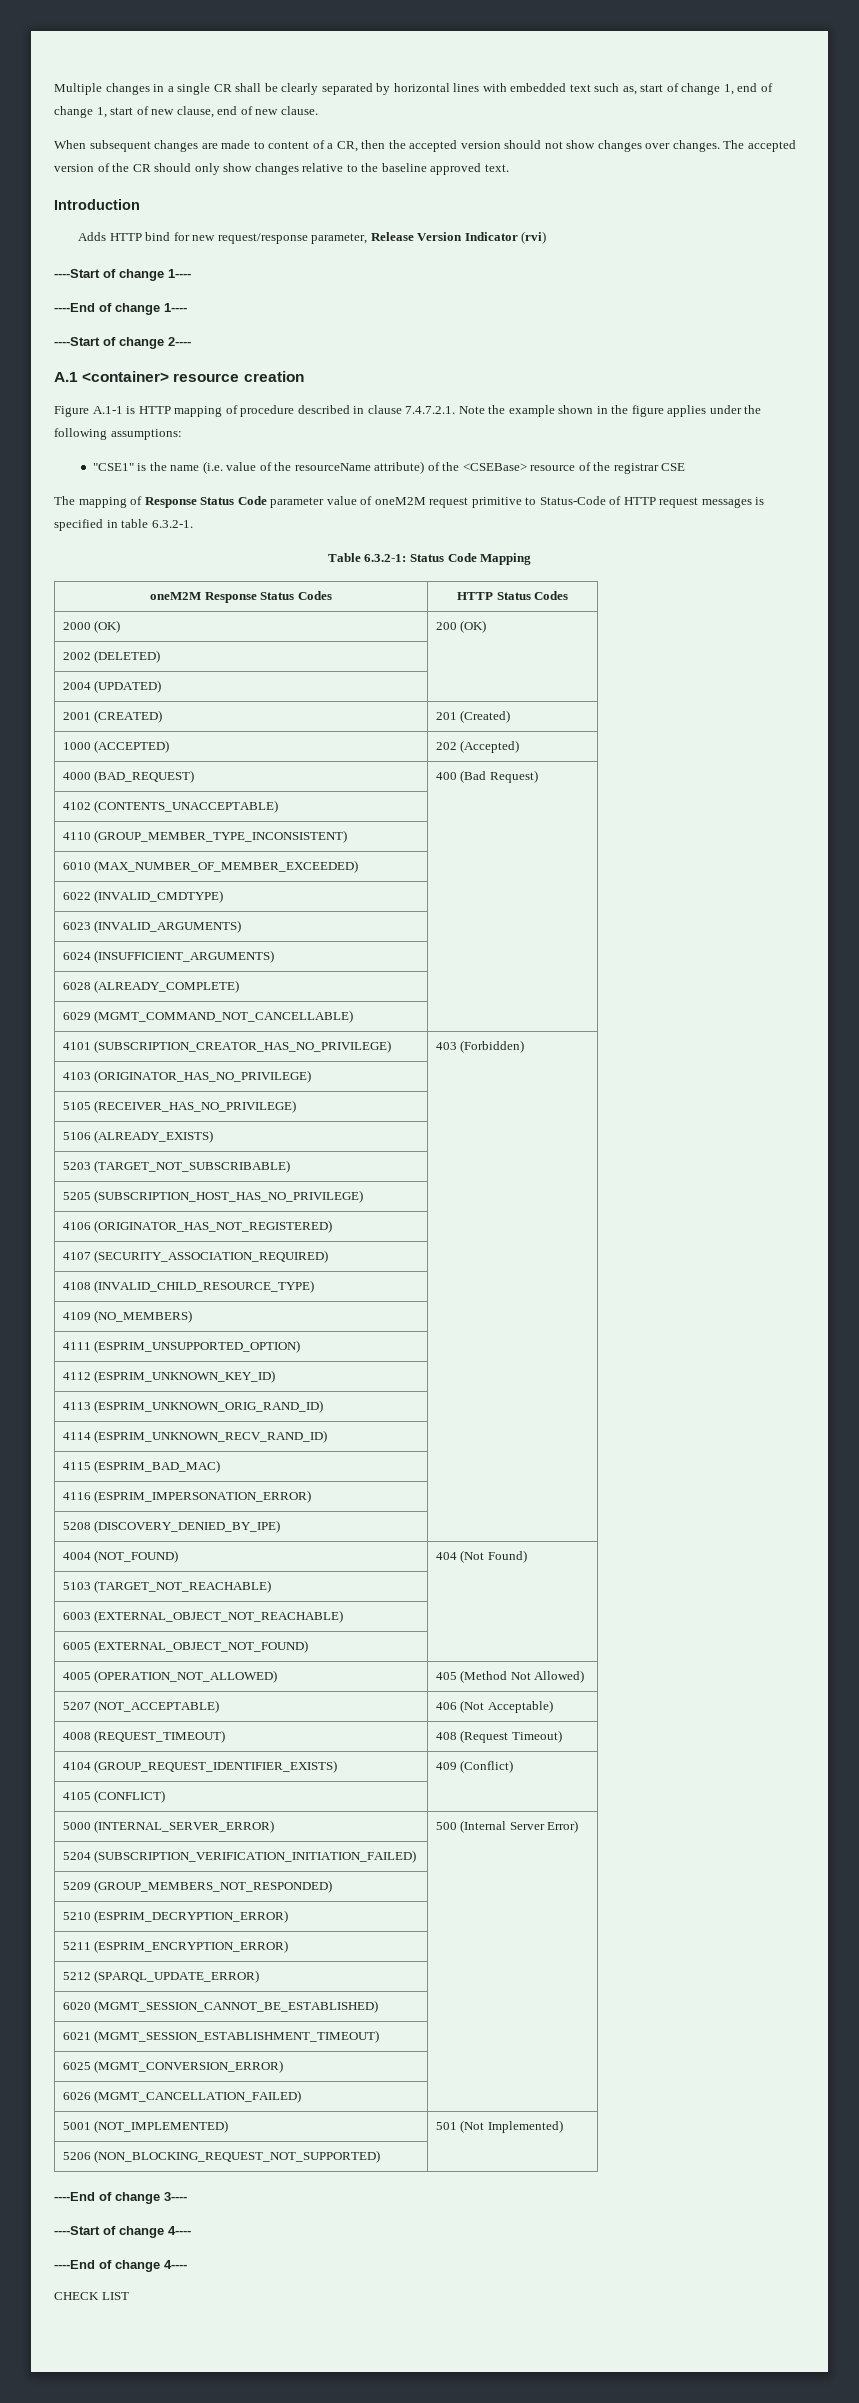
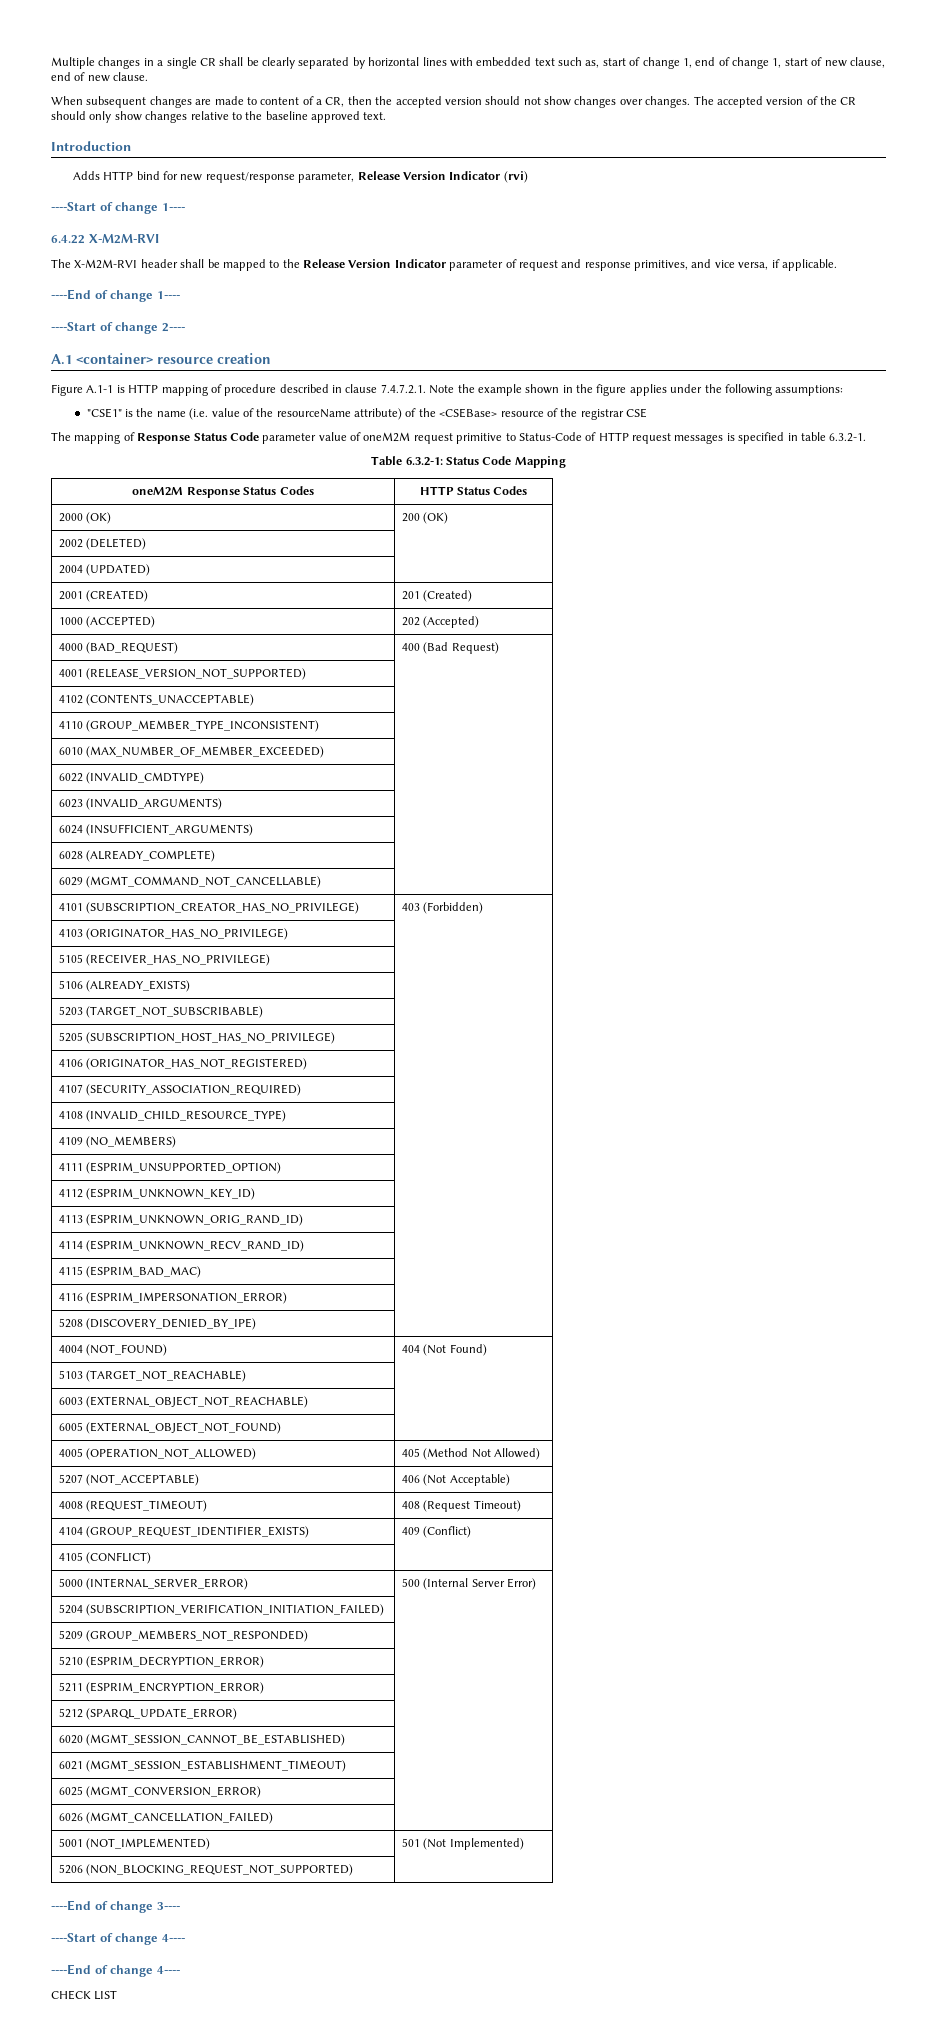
+ 6.4.22 X-M2M-RVI
+ The X-M2M-RVI header shall be mapped to the Release Version Indicator parameter of request and response primitives, and vice versa, if applicable.
+ 4001 (RELEASE_VERSION_NOT_SUPPORTED) |

